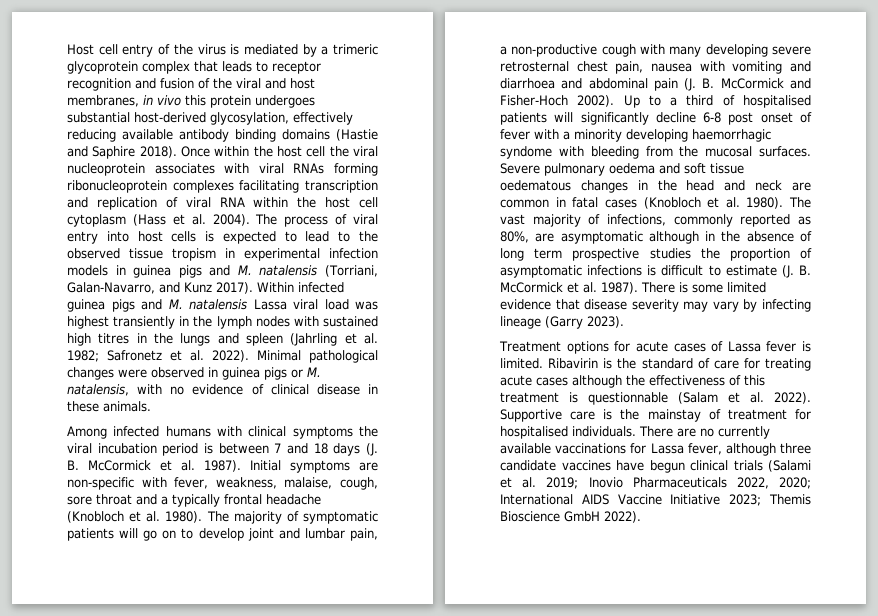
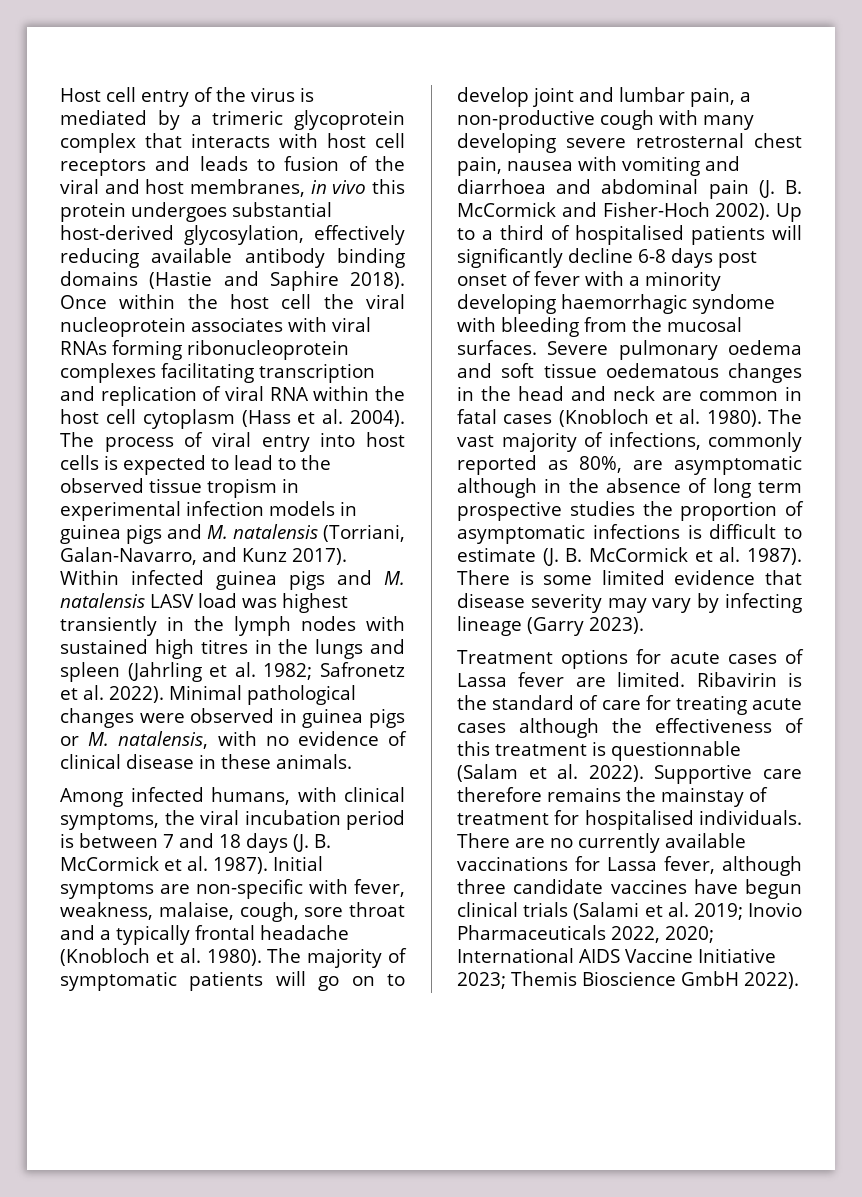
- Host cell entry of the virus is mediated by a trimeric glycoprotein complex that leads to receptor recognition and fusion of the viral and host membranes, in vivo this protein undergoes substantial host-derived glycosylation, effectively reducing available antibody binding domains (Hastie and Saphire 2018).
+ Host cell entry of the virus is mediated by a trimeric glycoprotein complex that interacts with host cell receptors and leads to fusion of the viral and host membranes, in vivo this protein undergoes substantial host-derived glycosylation, effectively reducing available antibody binding domains (Hastie and Saphire 2018).
- Within infected guinea pigs and M. natalensis Lassa viral load was highest transiently in the lymph nodes with sustained high titres in the lungs and spleen (Jahrling et al. 1982; Safronetz et al. 2022).
+ Within infected guinea pigs and M. natalensis LASV load was highest transiently in the lymph nodes with sustained high titres in the lungs and spleen (Jahrling et al. 1982; Safronetz et al. 2022).
- Among infected humans with clinical symptoms the viral incubation period is between 7 and 18 days (J. B. McCormick et al. 1987).
+ Among infected humans, with clinical symptoms, the viral incubation period is between 7 and 18 days (J. B. McCormick et al. 1987).
- Up to a third of hospitalised patients will significantly decline 6-8 post onset of fever with a minority developing haemorrhagic syndome with bleeding from the mucosal surfaces.
+ Up to a third of hospitalised patients will significantly decline 6-8 days post onset of fever with a minority developing haemorrhagic syndome with bleeding from the mucosal surfaces.
- Treatment options for acute cases of Lassa fever is limited.
+ Treatment options for acute cases of Lassa fever are limited.
- Supportive care is the mainstay of treatment for hospitalised individuals.
+ Supportive care therefore remains the mainstay of treatment for hospitalised individuals.

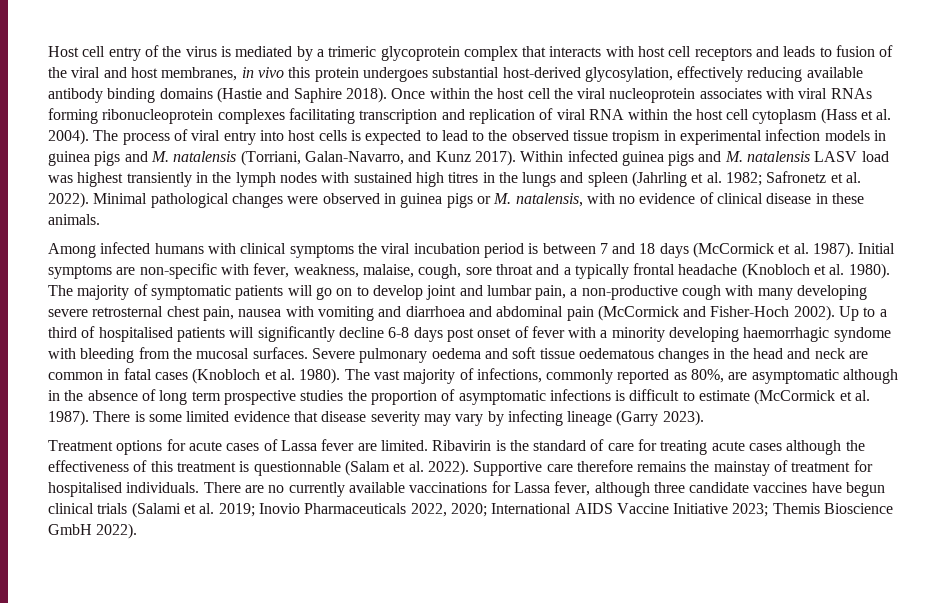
- Among infected humans, with clinical symptoms, the viral incubation period is between 7 and 18 days (J. B. McCormick et al. 1987).
+ Among infected humans with clinical symptoms the viral incubation period is between 7 and 18 days (McCormick et al. 1987).
- The majority of symptomatic patients will go on to develop joint and lumbar pain, a non-productive cough with many developing severe retrosternal chest pain, nausea with vomiting and diarrhoea and abdominal pain (J. B. McCormick and Fisher-Hoch 2002).
+ The majority of symptomatic patients will go on to develop joint and lumbar pain, a non-productive cough with many developing severe retrosternal chest pain, nausea with vomiting and diarrhoea and abdominal pain (McCormick and Fisher-Hoch 2002).
- The vast majority of infections, commonly reported as 80%, are asymptomatic although in the absence of long term prospective studies the proportion of asymptomatic infections is difficult to estimate (J. B. McCormick et al. 1987).
+ The vast majority of infections, commonly reported as 80%, are asymptomatic although in the absence of long term prospective studies the proportion of asymptomatic infections is difficult to estimate (McCormick et al. 1987).

